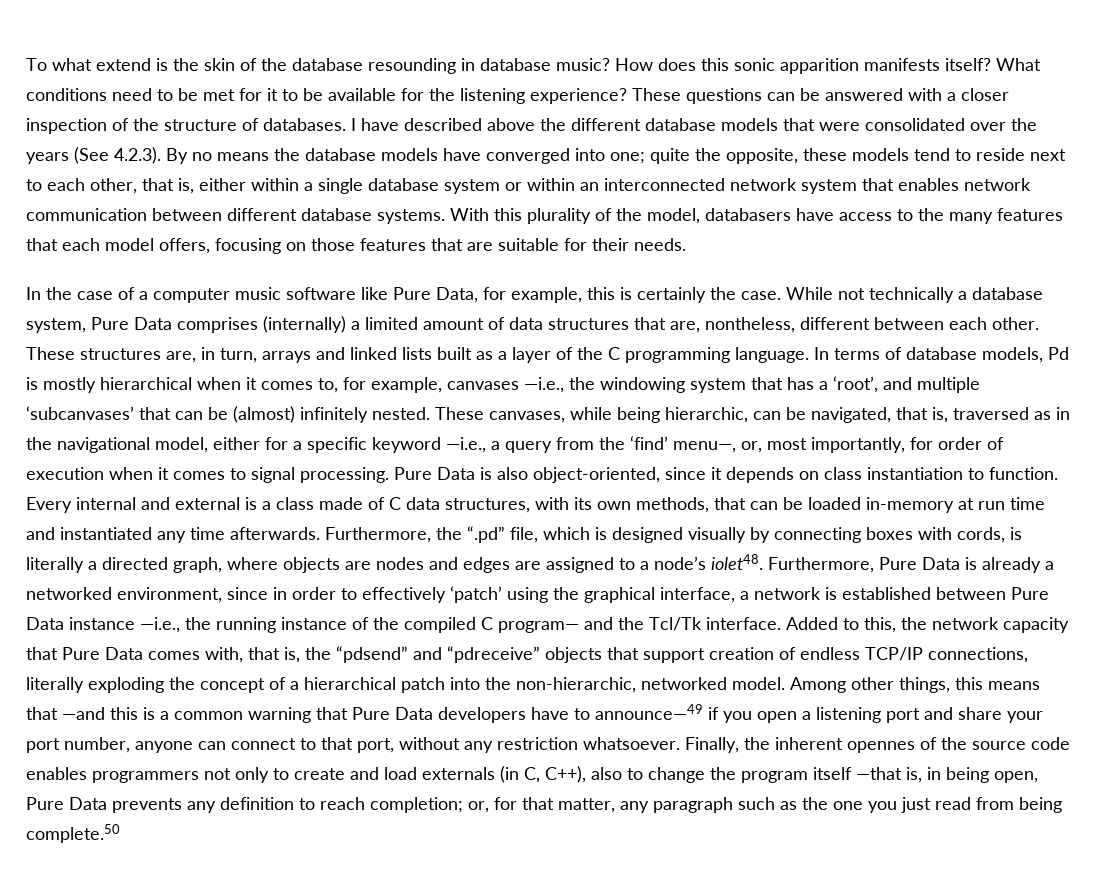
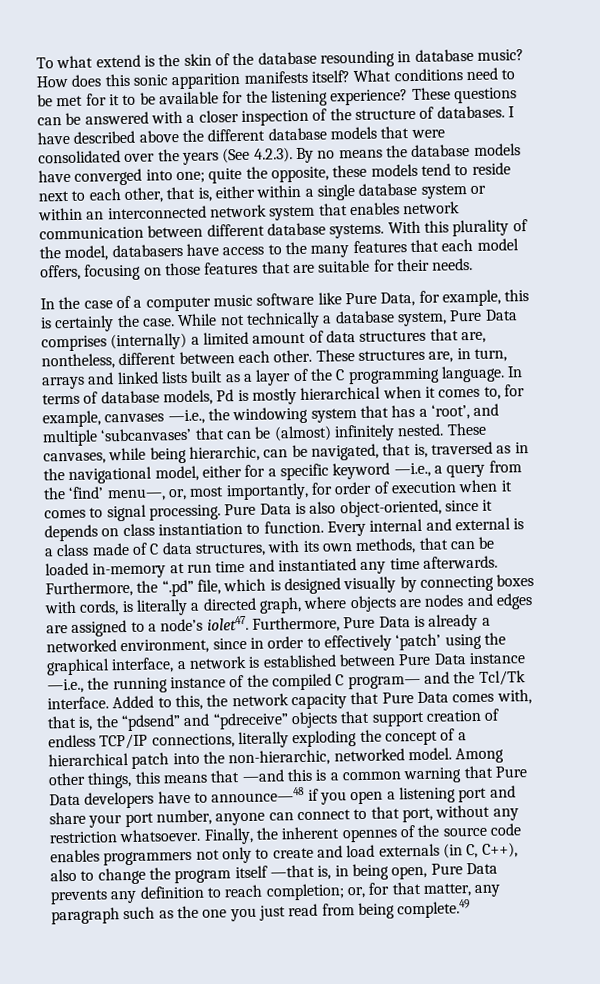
- Furthermore, the “.pd” file, which is designed visually by connecting boxes with cords, is literally a directed graph, where objects are nodes and edges are assigned to a node’s iolet48.
+ Furthermore, the “.pd” file, which is designed visually by connecting boxes with cords, is literally a directed graph, where objects are nodes and edges are assigned to a node’s iolet47.
- Among other things, this means that —and this is a common warning that Pure Data developers have to announce—49 if you open a listening port and share your port number, anyone can connect to that port, without any restriction whatsoever.
+ Among other things, this means that —and this is a common warning that Pure Data developers have to announce—48 if you open a listening port and share your port number, anyone can connect to that port, without any restriction whatsoever.
- Finally, the inherent opennes of the source code enables programmers not only to create and load externals (in C, C++), also to change the program itself —that is, in being open, Pure Data prevents any definition to reach completion; or, for that matter, any paragraph such as the one you just read from being complete.50
+ Finally, the inherent opennes of the source code enables programmers not only to create and load externals (in C, C++), also to change the program itself —that is, in being open, Pure Data prevents any definition to reach completion; or, for that matter, any paragraph such as the one you just read from being complete.49

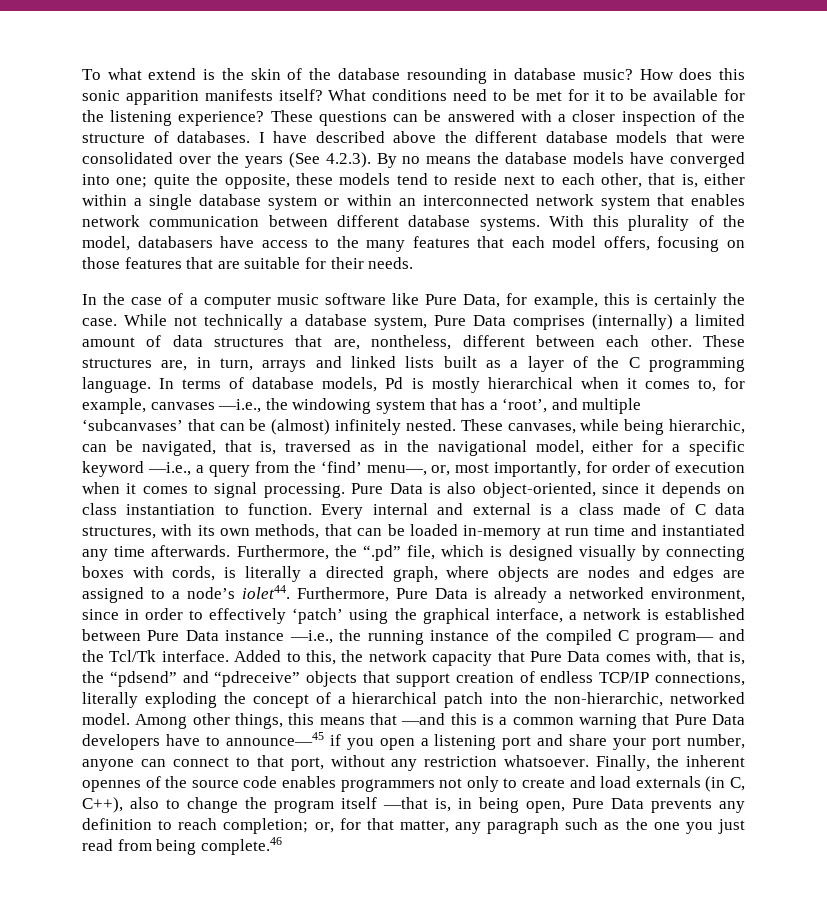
- Furthermore, the “.pd” file, which is designed visually by connecting boxes with cords, is literally a directed graph, where objects are nodes and edges are assigned to a node’s iolet47.
+ Furthermore, the “.pd” file, which is designed visually by connecting boxes with cords, is literally a directed graph, where objects are nodes and edges are assigned to a node’s iolet44.
- Among other things, this means that —and this is a common warning that Pure Data developers have to announce—48 if you open a listening port and share your port number, anyone can connect to that port, without any restriction whatsoever.
+ Among other things, this means that —and this is a common warning that Pure Data developers have to announce—45 if you open a listening port and share your port number, anyone can connect to that port, without any restriction whatsoever.
- Finally, the inherent opennes of the source code enables programmers not only to create and load externals (in C, C++), also to change the program itself —that is, in being open, Pure Data prevents any definition to reach completion; or, for that matter, any paragraph such as the one you just read from being complete.49
+ Finally, the inherent opennes of the source code enables programmers not only to create and load externals (in C, C++), also to change the program itself —that is, in being open, Pure Data prevents any definition to reach completion; or, for that matter, any paragraph such as the one you just read from being complete.46

